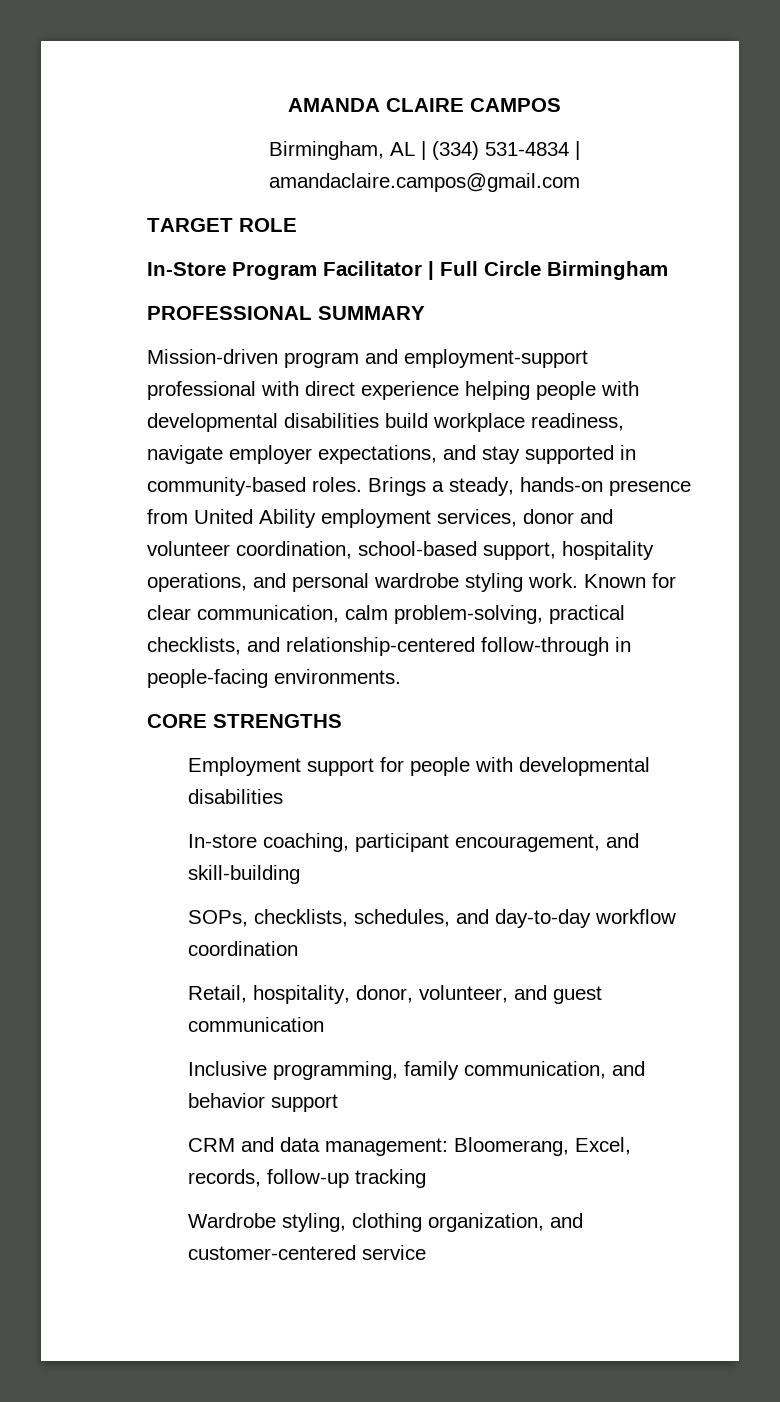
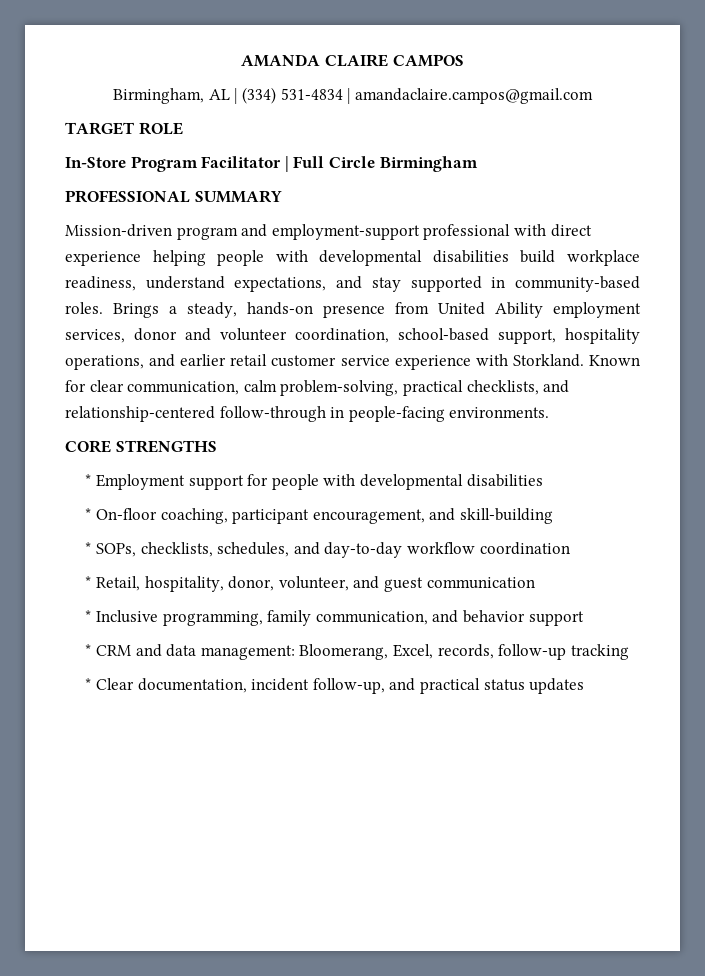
- Mission-driven program and employment-support professional with direct experience helping people with developmental disabilities build workplace readiness, navigate employer expectations, and stay supported in community-based roles.
+ Mission-driven program and employment-support professional with direct experience helping people with developmental disabilities build workplace readiness, understand expectations, and stay supported in community-based roles.
- Brings a steady, hands-on presence from United Ability employment services, donor and volunteer coordination, school-based support, hospitality operations, and personal wardrobe styling work.
+ Brings a steady, hands-on presence from United Ability employment services, donor and volunteer coordination, school-based support, hospitality operations, and earlier retail customer service experience with Storkland.
- Employment support for people with developmental disabilities
+ * Employment support for people with developmental disabilities
- In-store coaching, participant encouragement, and skill-building
+ * On-floor coaching, participant encouragement, and skill-building
- SOPs, checklists, schedules, and day-to-day workflow coordination
+ * SOPs, checklists, schedules, and day-to-day workflow coordination
- Retail, hospitality, donor, volunteer, and guest communication
+ * Retail, hospitality, donor, volunteer, and guest communication
- Inclusive programming, family communication, and behavior support
+ * Inclusive programming, family communication, and behavior support
- CRM and data management: Bloomerang, Excel, records, follow-up tracking
+ * CRM and data management: Bloomerang, Excel, records, follow-up tracking
- Wardrobe styling, clothing organization, and customer-centered service
+ * Clear documentation, incident follow-up, and practical status updates

